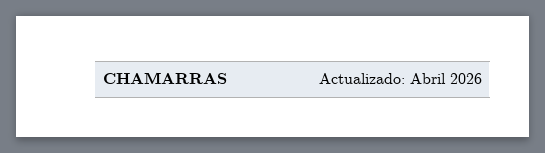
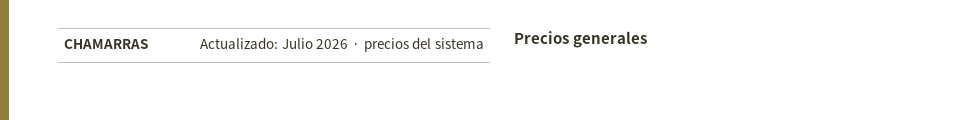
- CHAMARRAS | Actualizado: Abril 2026
+ CHAMARRAS | Actualizado: Julio 2026 · precios del sistema
+ Precios generales

